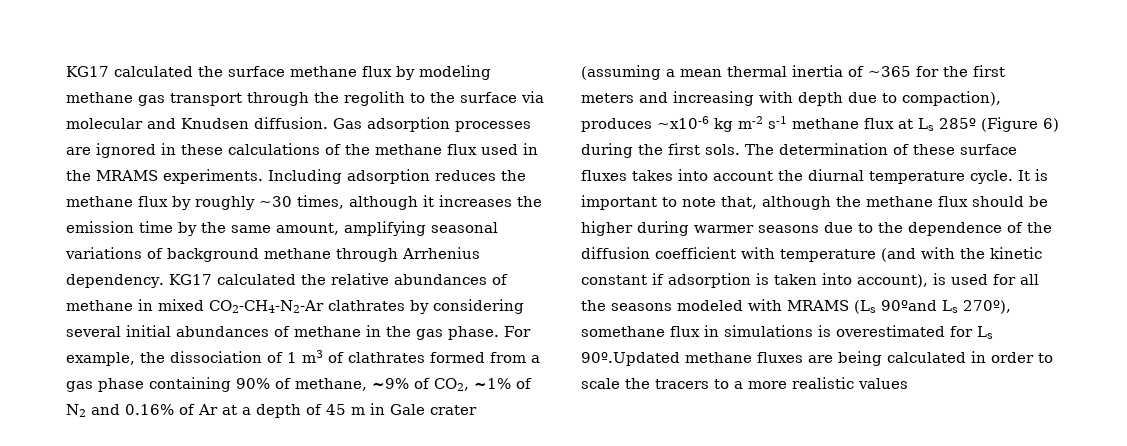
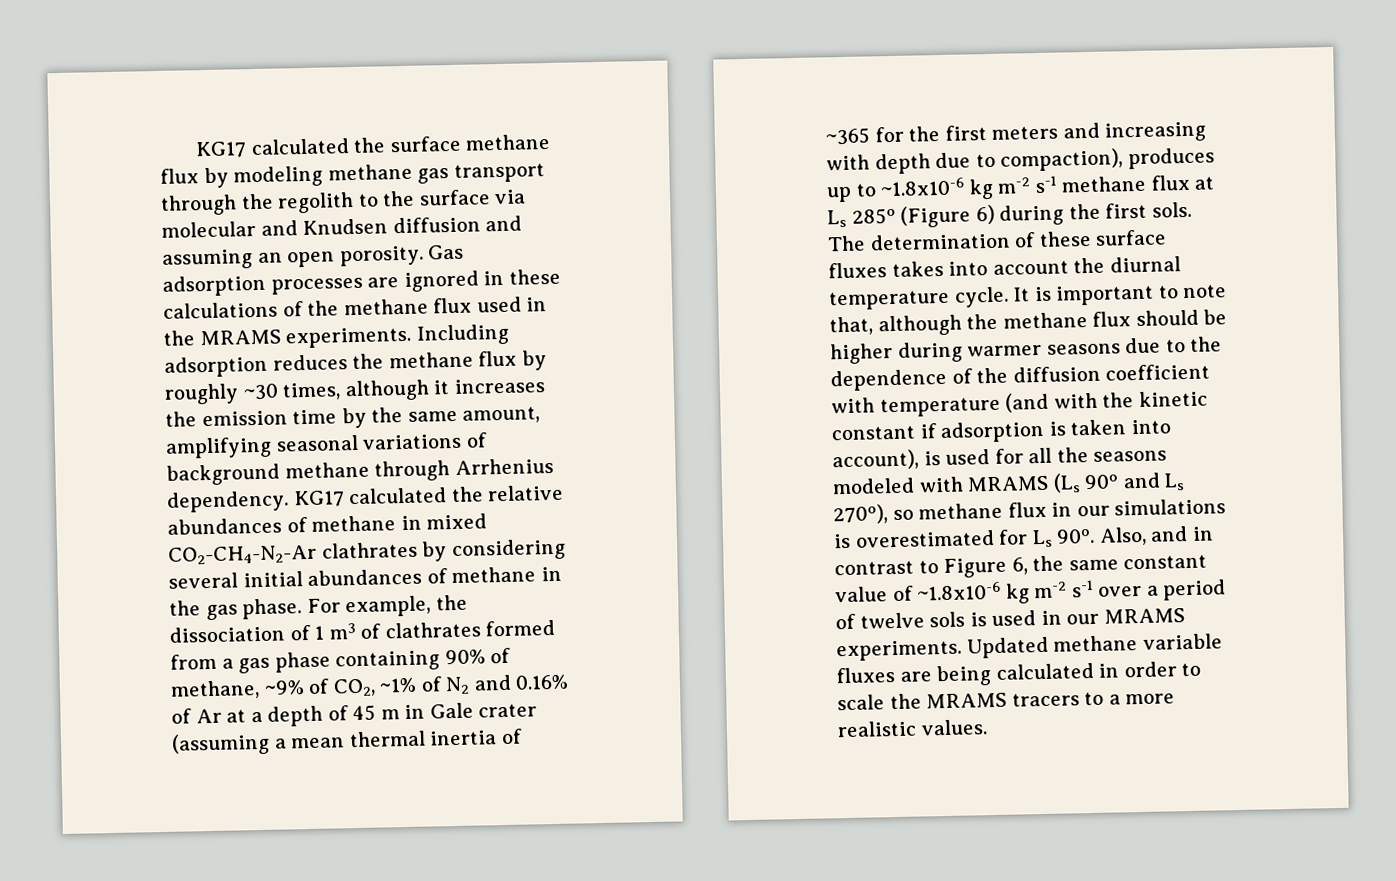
- KG17 calculated the surface methane flux by modeling methane gas transport through the regolith to the surface via molecular and Knudsen diffusion.
+ KG17 calculated the surface methane flux by modeling methane gas transport through the regolith to the surface via molecular and Knudsen diffusion and assuming an open porosity.
- For example, the dissociation of 1 m3 of clathrates formed from a gas phase containing 90% of methane, ~9% of CO2, ~1% of N2 and 0.16% of Ar at a depth of 45 m in Gale crater (assuming a mean thermal inertia of ~365 for the first meters and increasing with depth due to compaction), produces ~x10-6 kg m-2 s-1 methane flux at Ls 285º (Figure 6) during the first sols.
+ For example, the dissociation of 1 m3 of clathrates formed from a gas phase containing 90% of methane, ~9% of CO2, ~1% of N2 and 0.16% of Ar at a depth of 45 m in Gale crater (assuming a mean thermal inertia of ~365 for the first meters and increasing with depth due to compaction), produces up to ~1.8x10-6 kg m-2 s-1 methane flux at Ls 285º (Figure 6) during the first sols.
- It is important to note that, although the methane flux should be higher during warmer seasons due to the dependence of the diffusion coefficient with temperature (and with the kinetic constant if adsorption is taken into account), is used for all the seasons modeled with MRAMS (Ls 90ºand Ls 270º), somethane flux in simulations is overestimated for Ls 90º.Updated methane fluxes are being calculated in order to scale the tracers to a more realistic values
+ It is important to note that, although the methane flux should be higher during warmer seasons due to the dependence of the diffusion coefficient with temperature (and with the kinetic constant if adsorption is taken into account), is used for all the seasons modeled with MRAMS (Ls 90º and Ls 270º), so methane flux in our simulations is overestimated for Ls 90º. Also, and in contrast to Figure 6, the same constant value of ~1.8x10-6 kg m-2 s-1 over a period of twelve sols is used in our MRAMS experiments. Updated methane variable fluxes are being calculated in order to scale the MRAMS tracers to a more realistic values.

